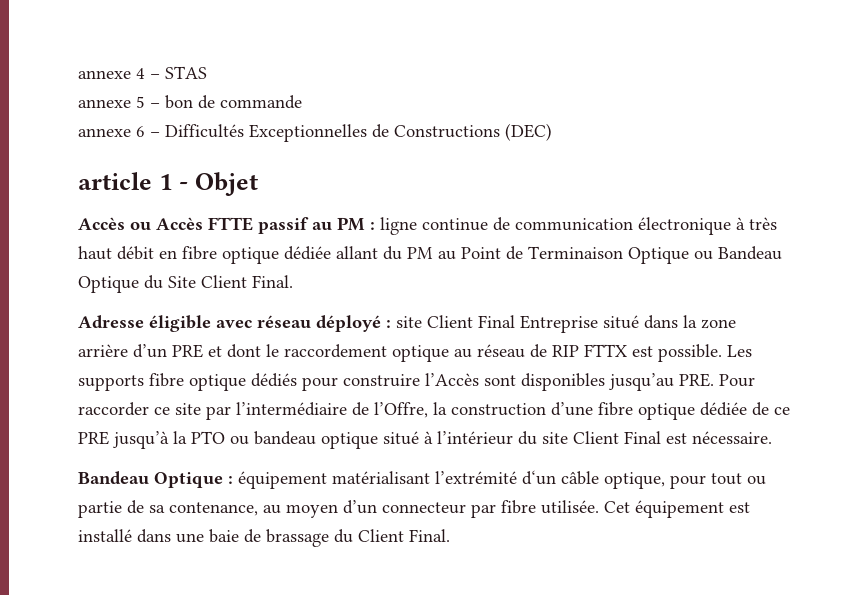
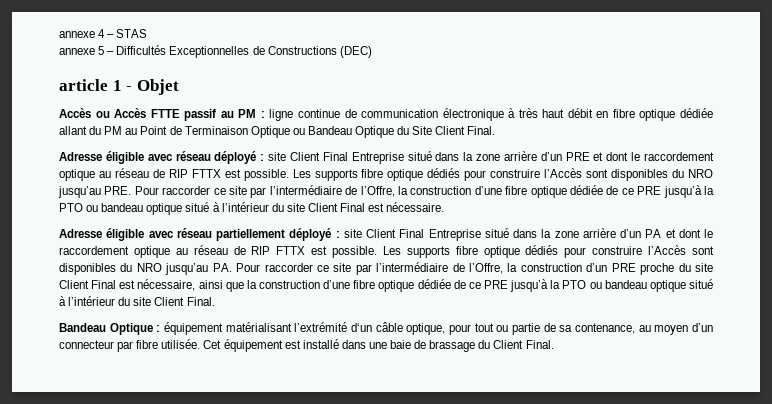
- annexe 5 – bon de commande
- annexe 6 – Difficultés Exceptionnelles de Constructions (DEC)
+ annexe 5 – Difficultés Exceptionnelles de Constructions (DEC)
- Les supports fibre optique dédiés pour construire l’Accès sont disponibles jusqu’au PRE. Pour raccorder ce site par l’intermédiaire de l’Offre, la construction d’une fibre optique dédiée de ce PRE jusqu’à la PTO ou bandeau optique situé à l’intérieur du site Client Final est nécessaire.
+ Les supports fibre optique dédiés pour construire l’Accès sont disponibles du NRO jusqu’au PRE. Pour raccorder ce site par l’intermédiaire de l’Offre, la construction d’une fibre optique dédiée de ce PRE jusqu’à la PTO ou bandeau optique situé à l’intérieur du site Client Final est nécessaire.
+ Adresse éligible avec réseau partiellement déployé : site Client Final Entreprise situé dans la zone arrière d’un PA et dont le raccordement optique au réseau de RIP FTTX est possible. Les supports fibre optique dédiés pour construire l’Accès sont disponibles du NRO jusqu’au PA. Pour raccorder ce site par l’intermédiaire de l’Offre, la construction d’un PRE proche du site Client Final est nécessaire, ainsi que la construction d’une fibre optique dédiée de ce PRE jusqu’à la PTO ou bandeau optique situé à l’intérieur du site Client Final.

